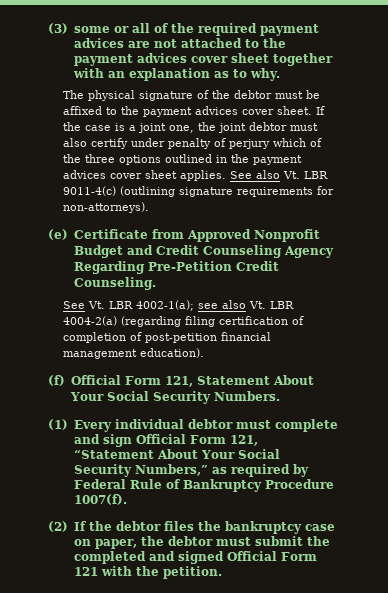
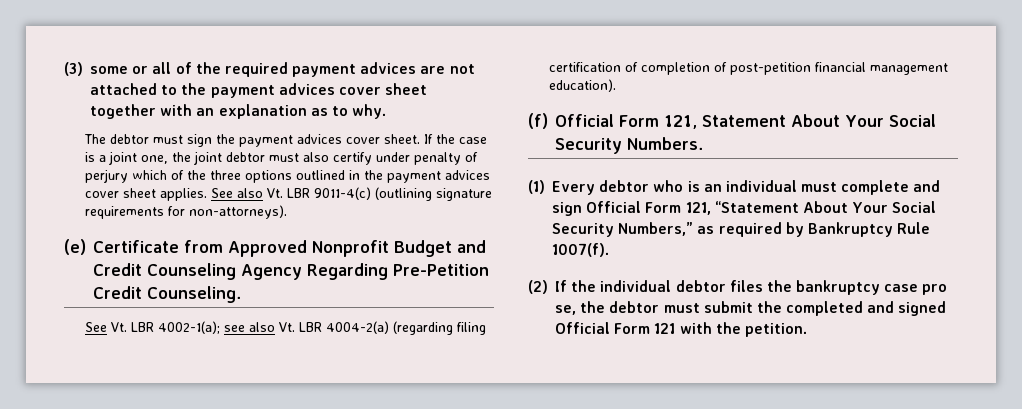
- The physical signature of the debtor must be affixed to the payment advices cover sheet.
+ The debtor must sign the payment advices cover sheet.
- (1) Every individual debtor must complete and sign Official Form 121, “Statement About Your Social Security Numbers,” as required by Federal Rule of Bankruptcy Procedure 1007(f).
+ (1) Every debtor who is an individual must complete and sign Official Form 121, “Statement About Your Social Security Numbers,” as required by Bankruptcy Rule 1007(f).
- (2) If the debtor files the bankruptcy case on paper, the debtor must submit the completed and signed Official Form 121 with the petition.
+ (2) If the individual debtor files the bankruptcy case pro se, the debtor must submit the completed and signed Official Form 121 with the petition.

